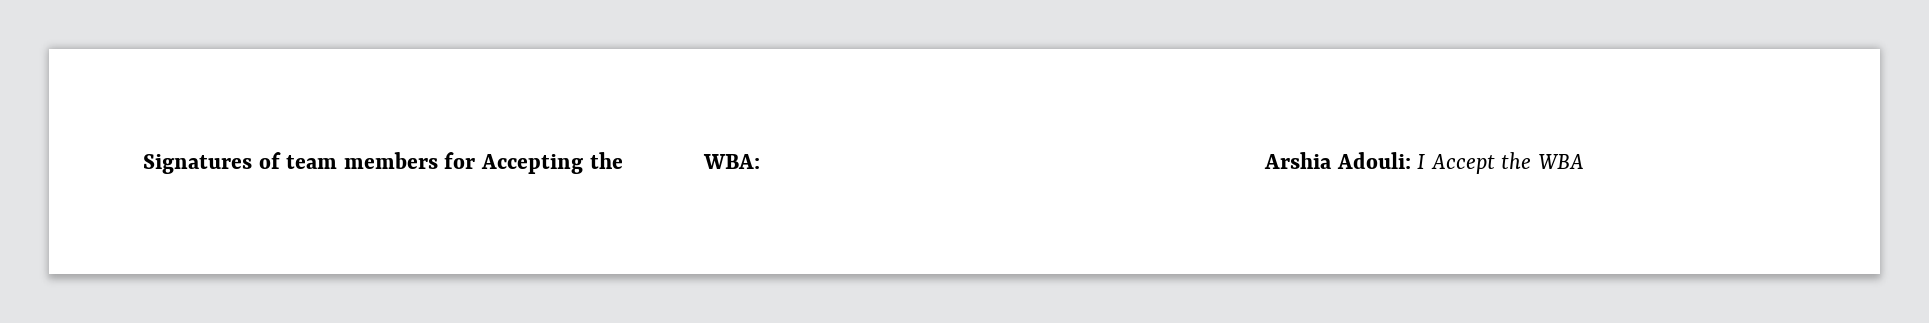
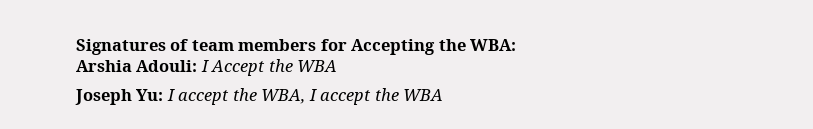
+ Joseph Yu: I accept the WBA, I accept the WBA

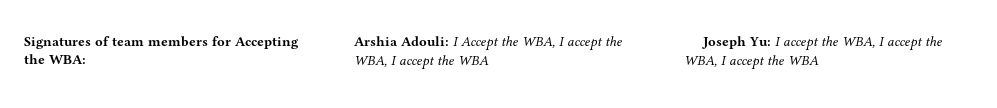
- Arshia Adouli: I Accept the WBA
+ Arshia Adouli: I Accept the WBA, I accept the WBA, I accept the WBA
- Joseph Yu: I accept the WBA, I accept the WBA
+ Joseph Yu: I accept the WBA, I accept the WBA, I accept the WBA

